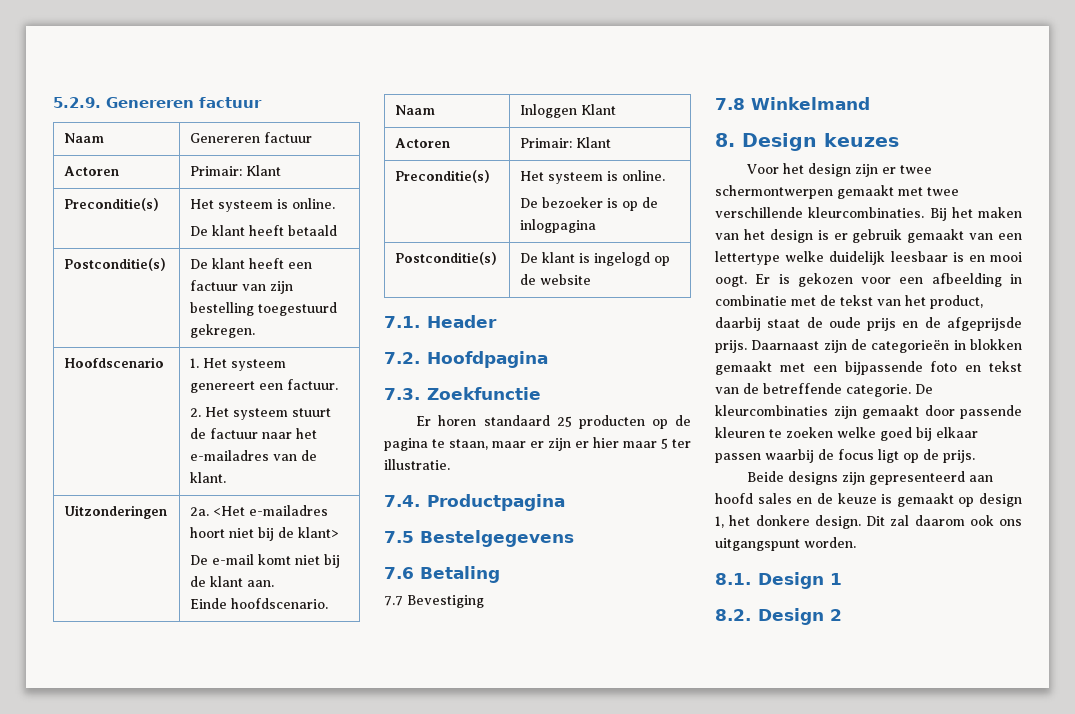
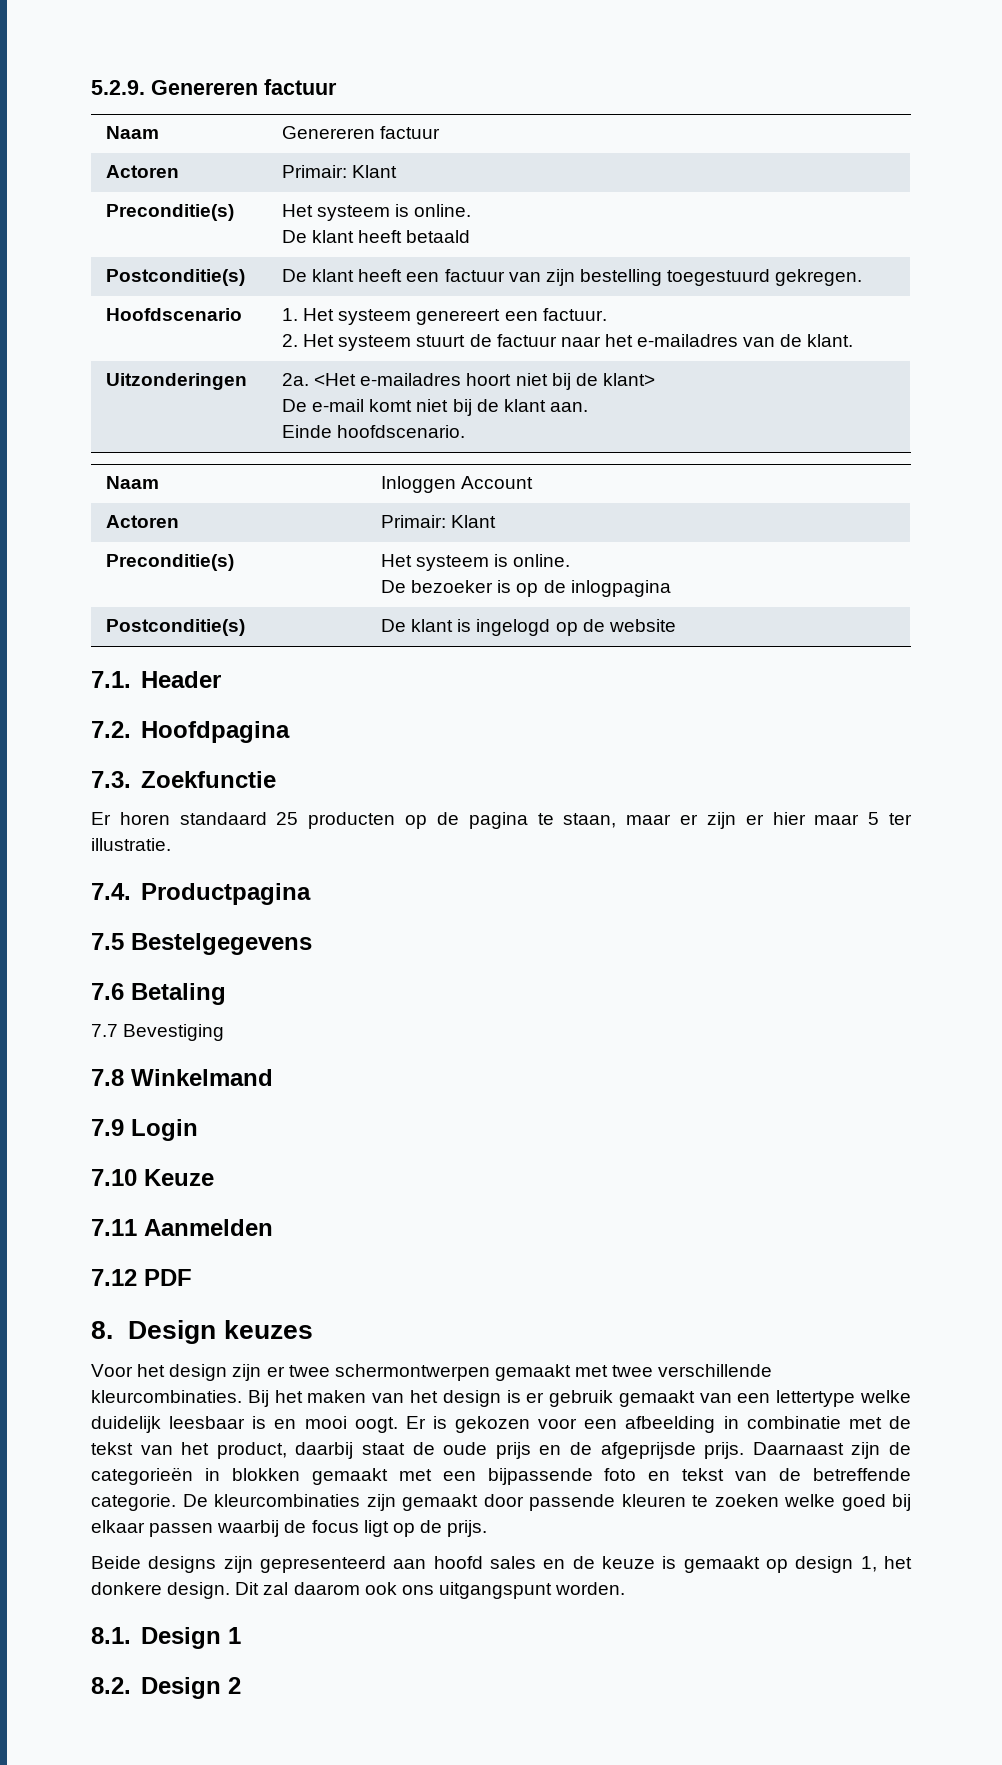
- Naam | Inloggen Klant
+ Naam | Inloggen Account
+ 7.9 Login
+ 7.10 Keuze
+ 7.11 Aanmelden
+ 7.12 PDF

